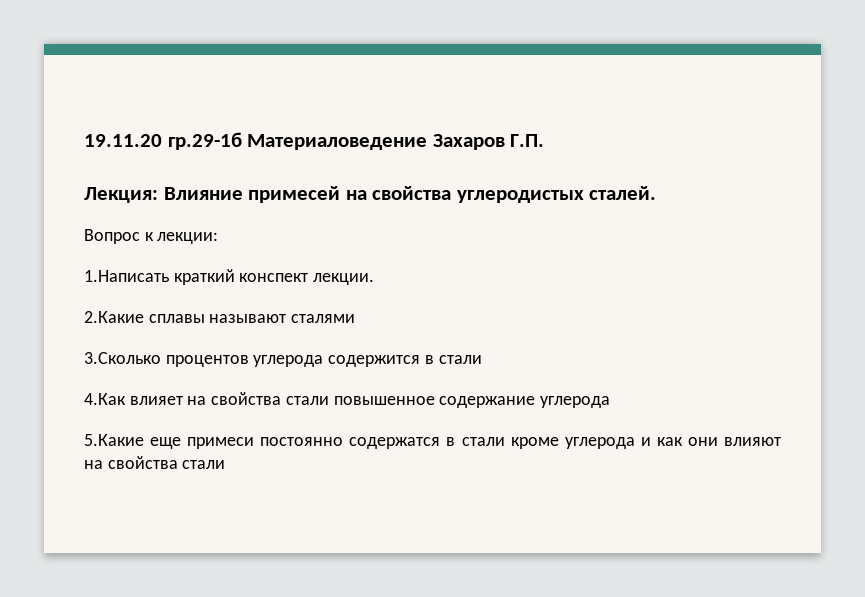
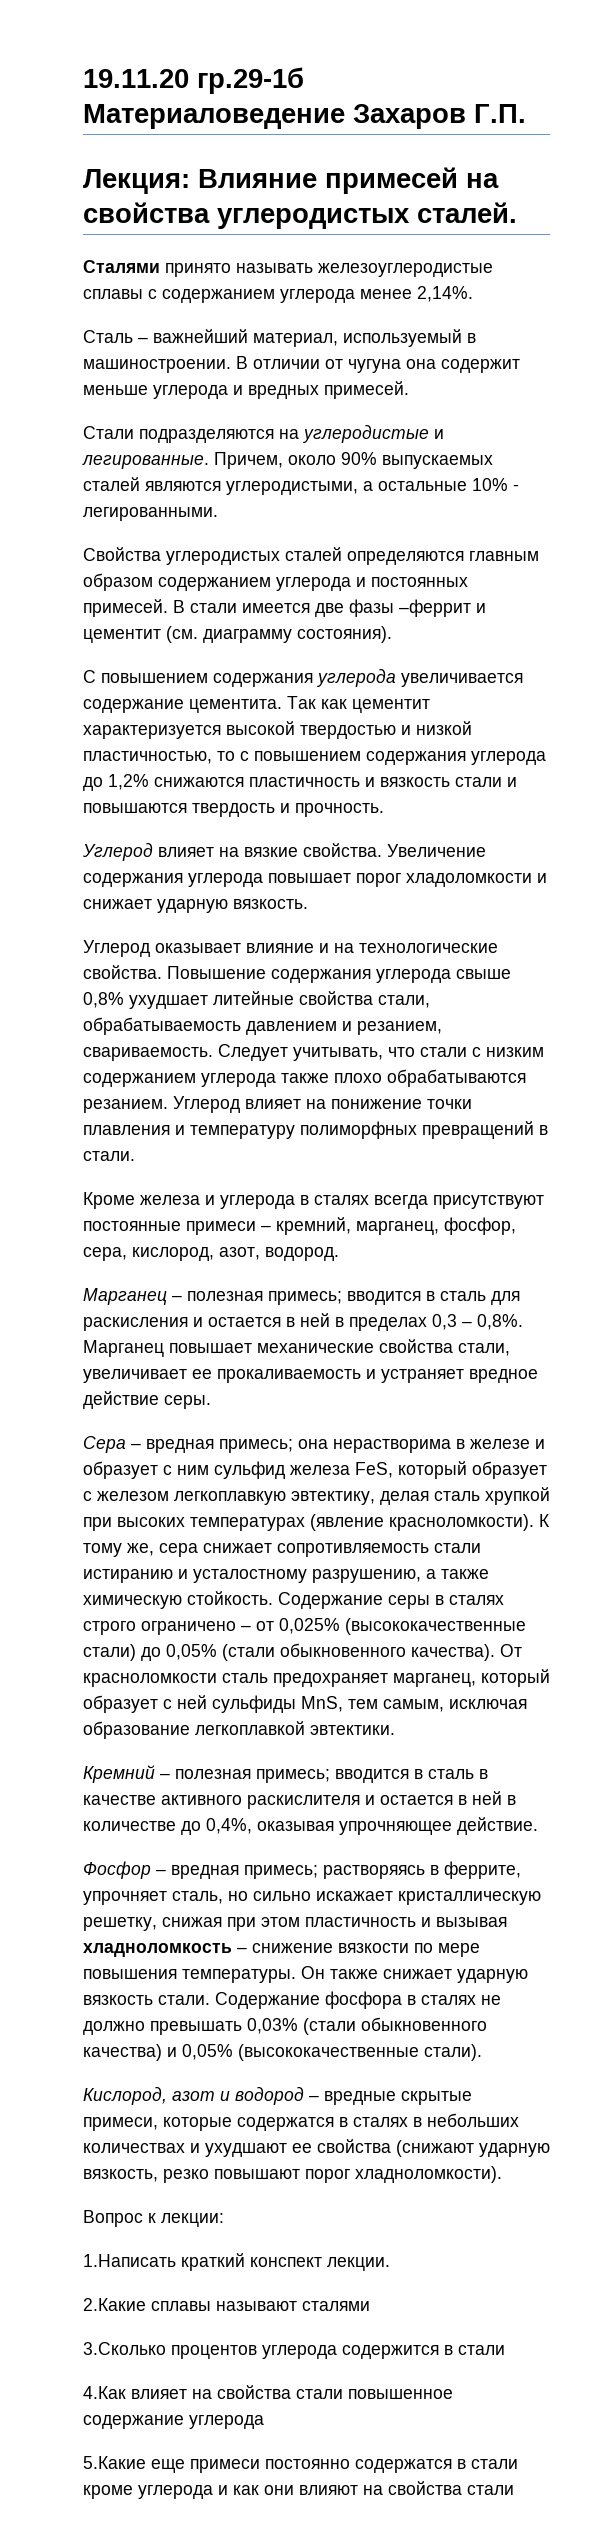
+ Сталями принято называть железоуглеродистые сплавы с содержанием углерода менее 2,14%.
+ Сталь – важнейший материал, используемый в машиностроении. В отличии от чугуна она содержит меньше углерода и вредных примесей.
+ Стали подразделяются на углеродистые и легированные. Причем, около 90% выпускаемых сталей являются углеродистыми, а остальные 10% - легированными.
+ Свойства углеродистых сталей определяются главным образом содержанием углерода и постоянных примесей. В стали имеется две фазы –феррит и цементит (см. диаграмму состояния).
+ С повышением содержания углерода увеличивается содержание цементита. Так как цементит характеризуется высокой твердостью и низкой пластичностью, то с повышением содержания углерода до 1,2% снижаются пластичность и вязкость стали и повышаются твердость и прочность.
+ Углерод влияет на вязкие свойства. Увеличение содержания углерода повышает порог хладоломкости и снижает ударную вязкость.
+ Углерод оказывает влияние и на технологические свойства. Повышение содержания углерода свыше 0,8% ухудшает литейные свойства стали, обрабатываемость давлением и резанием, свариваемость. Следует учитывать, что стали с низким содержанием углерода также плохо обрабатываются резанием. Углерод влияет на понижение точки плавления и температуру полиморфных превращений в стали.
+ Кроме железа и углерода в сталях всегда присутствуют постоянные примеси – кремний, марганец, фосфор, сера, кислород, азот, водород.
+ Марганец – полезная примесь; вводится в сталь для раскисления и остается в ней в пределах 0,3 – 0,8%. Марганец повышает механические свойства стали, увеличивает ее прокаливаемость и устраняет вредное действие серы.
+ Сера – вредная примесь; она нерастворима в железе и образует с ним сульфид железа FeS, который образует с железом легкоплавкую эвтектику, делая сталь хрупкой при высоких температурах (явление красноломкости). К тому же, сера снижает сопротивляемость стали истиранию и усталостному разрушению, а также химическую стойкость. Содержание серы в сталях строго ограничено – от 0,025% (высококачественные стали) до 0,05% (стали обыкновенного качества). От красноломкости сталь предохраняет марганец, который образует с ней сульфиды MnS, тем самым, исключая образование легкоплавкой эвтектики.
+ Кремний – полезная примесь; вводится в сталь в качестве активного раскислителя и остается в ней в количестве до 0,4%, оказывая упрочняющее действие.
+ Фосфор – вредная примесь; растворяясь в феррите, упрочняет сталь, но сильно искажает кристаллическую решетку, снижая при этом пластичность и вызывая хладноломкость – снижение вязкости по мере повышения температуры. Он также снижает ударную вязкость стали. Содержание фосфора в сталях не должно превышать 0,03% (стали обыкновенного качества) и 0,05% (высококачественные стали).
+ Кислород, азот и водород – вредные скрытые примеси, которые содержатся в сталях в небольших количествах и ухудшают ее свойства (снижают ударную вязкость, резко повышают порог хладноломкости).

